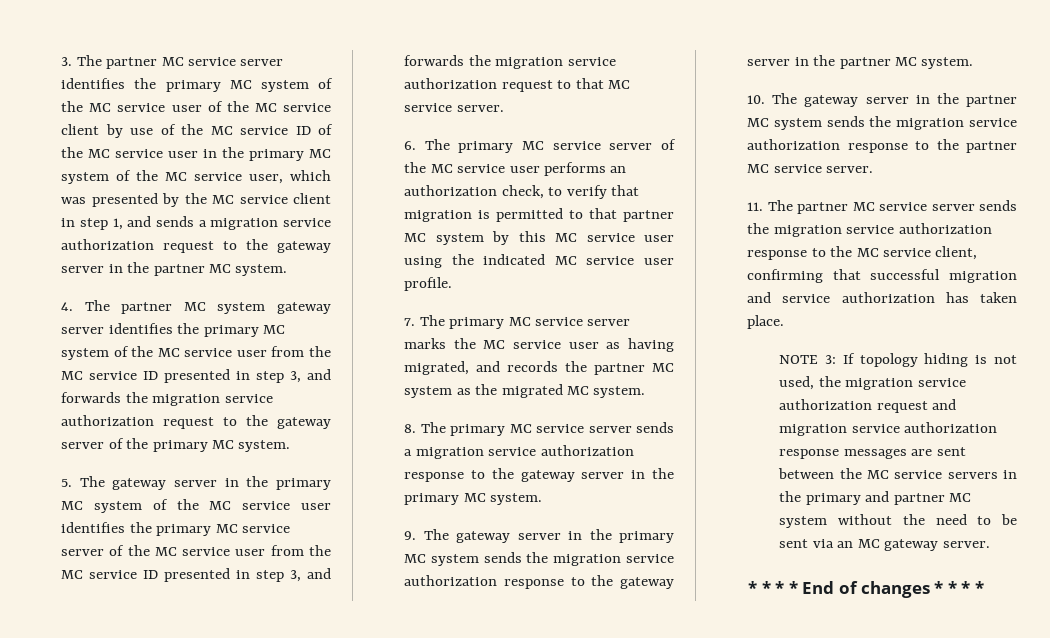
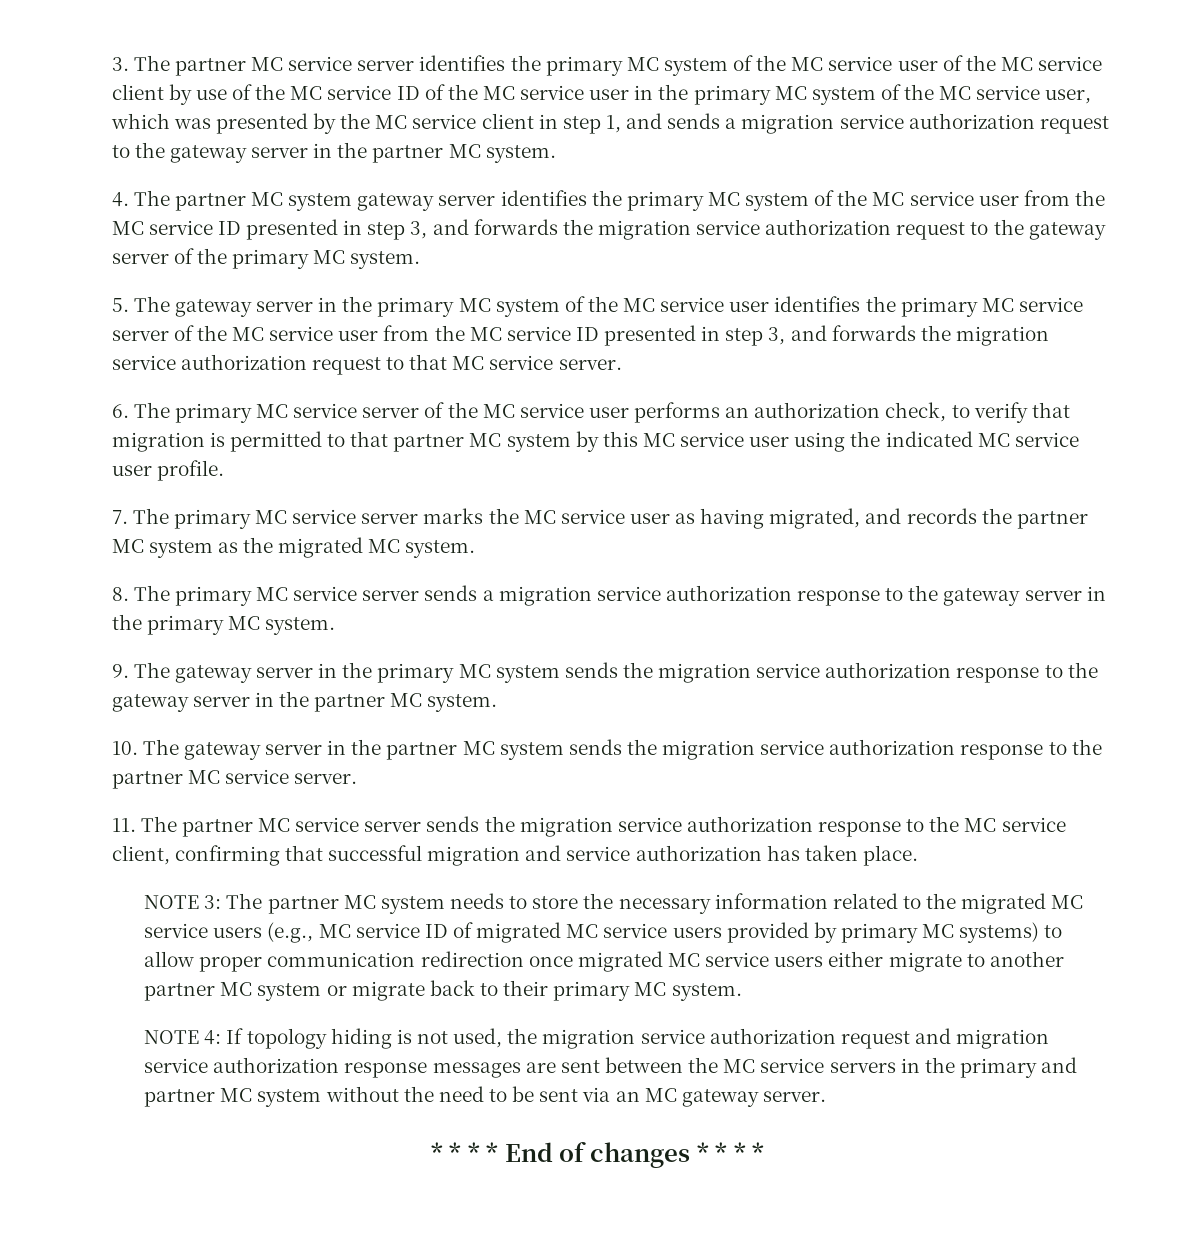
- NOTE 3: If topology hiding is not used, the migration service authorization request and migration service authorization response messages are sent between the MC service servers in the primary and partner MC system without the need to be sent via an MC gateway server.
+ NOTE 3: The partner MC system needs to store the necessary information related to the migrated MC service users (e.g., MC service ID of migrated MC service users provided by primary MC systems) to allow proper communication redirection once migrated MC service users either migrate to another partner MC system or migrate back to their primary MC system.
+ NOTE 4: If topology hiding is not used, the migration service authorization request and migration service authorization response messages are sent between the MC service servers in the primary and partner MC system without the need to be sent via an MC gateway server.

